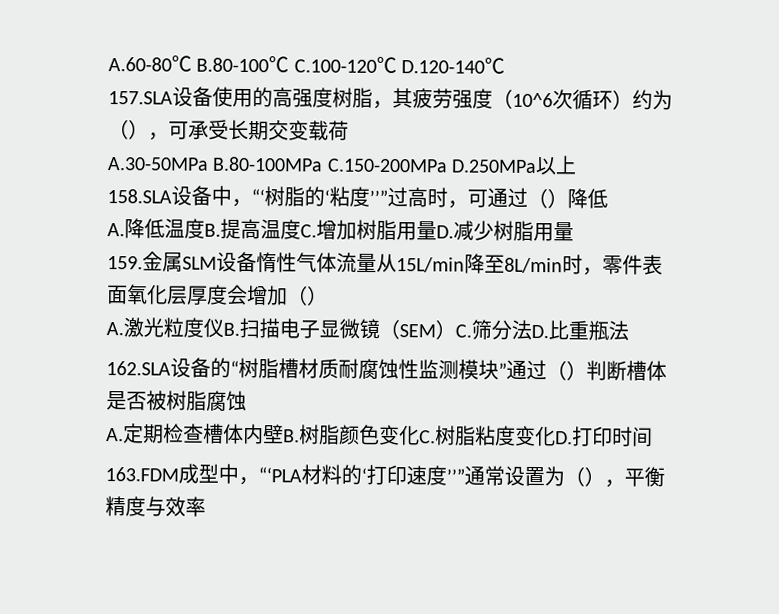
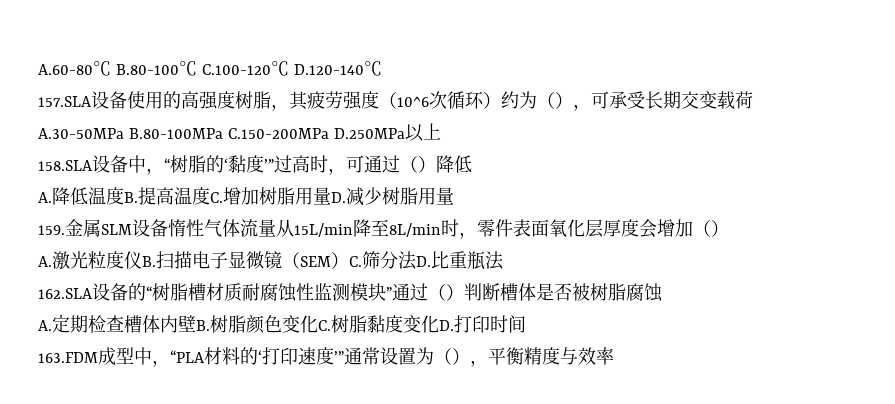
- 158.SLA设备中，“‘树脂的‘粘度’’”过高时，可通过（）降低
+ 158.SLA设备中，“树脂的‘黏度’”过高时，可通过（）降低
- A.定期检查槽体内壁B.树脂颜色变化C.树脂粘度变化D.打印时间
+ A.定期检查槽体内壁B.树脂颜色变化C.树脂黏度变化D.打印时间
- 163.FDM成型中，“‘PLA材料的‘打印速度’’”通常设置为（），平衡精度与效率
+ 163.FDM成型中，“PLA材料的‘打印速度’”通常设置为（），平衡精度与效率

